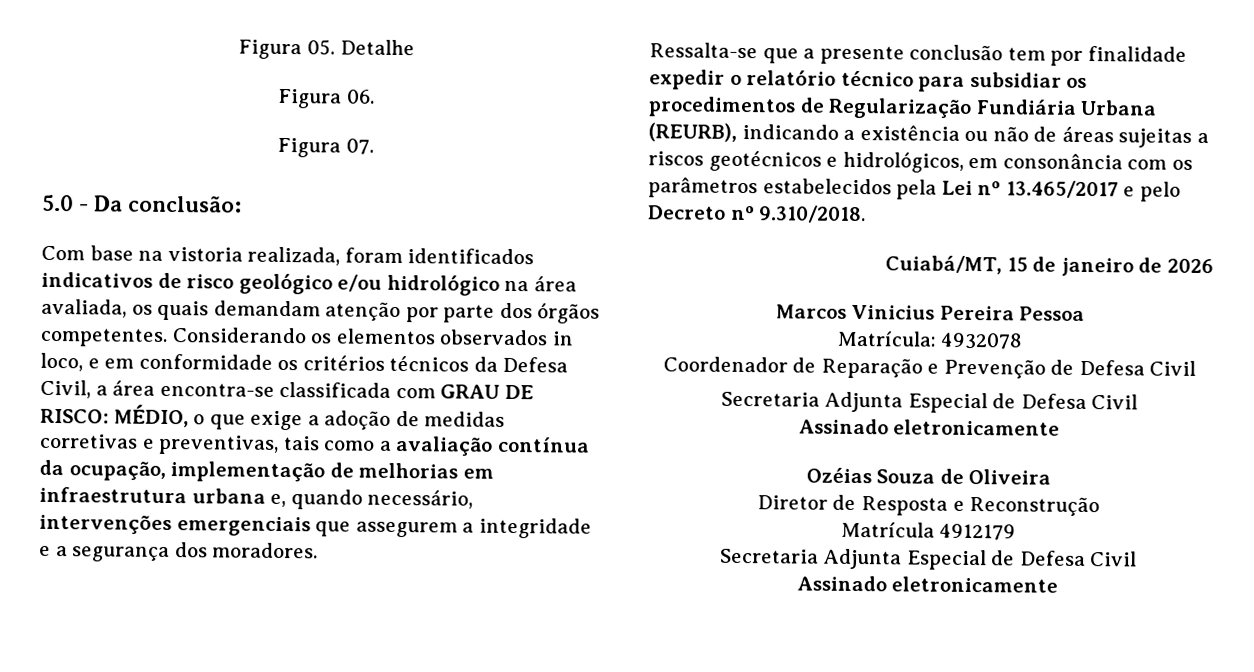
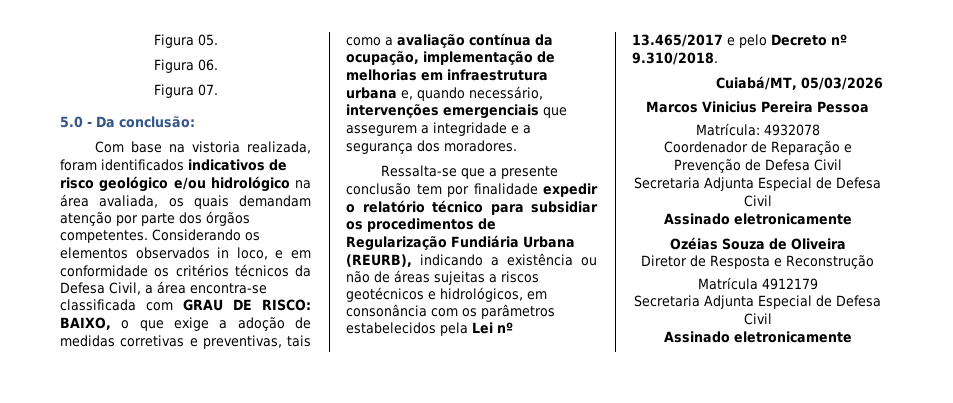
- Figura 05. Detalhe
+ Figura 05.
- Considerando os elementos observados in loco, e em conformidade os critérios técnicos da Defesa Civil, a área encontra-se classificada com GRAU DE RISCO: MÉDIO, o que exige a adoção de medidas corretivas e preventivas, tais como a avaliação contínua da ocupação, implementação de melhorias em infraestrutura urbana e, quando necessário, intervenções emergenciais que assegurem a integridade e a segurança dos moradores.
+ Considerando os elementos observados in loco, e em conformidade os critérios técnicos da Defesa Civil, a área encontra-se classificada com GRAU DE RISCO: BAIXO, o que exige a adoção de medidas corretivas e preventivas, tais como a avaliação contínua da ocupação, implementação de melhorias em infraestrutura urbana e, quando necessário, intervenções emergenciais que assegurem a integridade e a segurança dos moradores.
- Cuiabá/MT, 15 de janeiro de 2026
+ Cuiabá/MT, 05/03/2026

